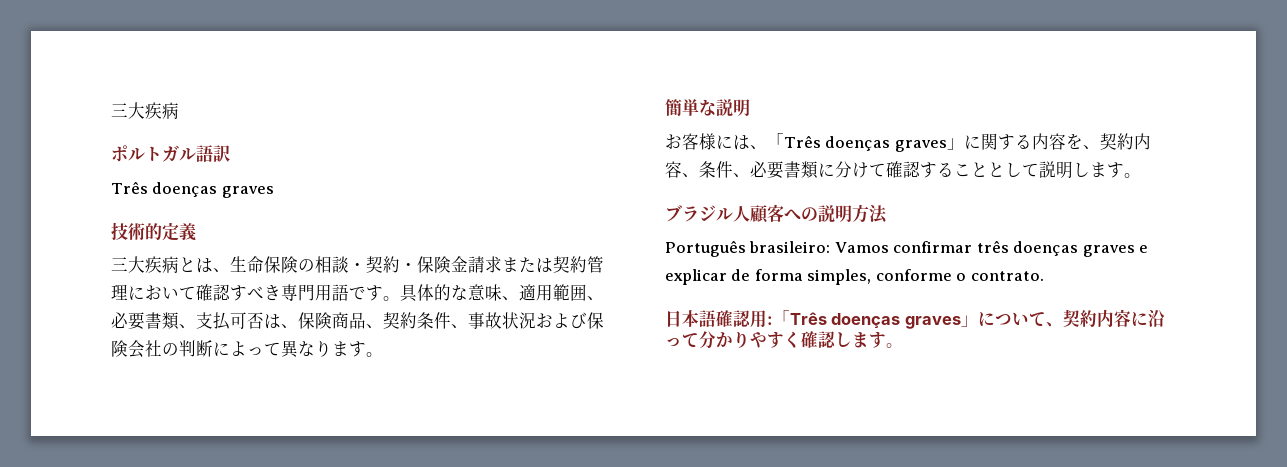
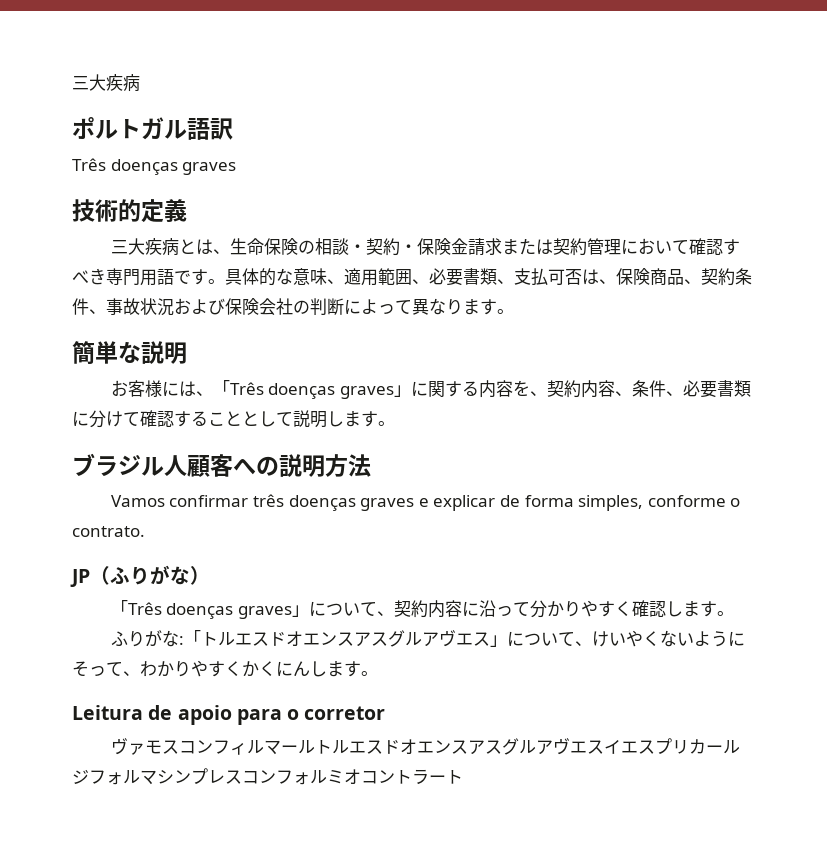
- Português brasileiro: Vamos confirmar três doenças graves e explicar de forma simples, conforme o contrato.
+ Vamos confirmar três doenças graves e explicar de forma simples, conforme o contrato.
- 日本語確認用:「Três doenças graves」について、契約内容に沿って分かりやすく確認します。
+ JP（ふりがな）
+ 「Três doenças graves」について、契約内容に沿って分かりやすく確認します。
+ ふりがな:「トルエスドオエンスアスグルアヴエス」について、けいやくないようにそって、わかりやすくかくにんします。
+ Leitura de apoio para o corretor
+ ヴァモスコンフィルマールトルエスドオエンスアスグルアヴエスイエスプリカールジフォルマシンプレスコンフォルミオコントラート

